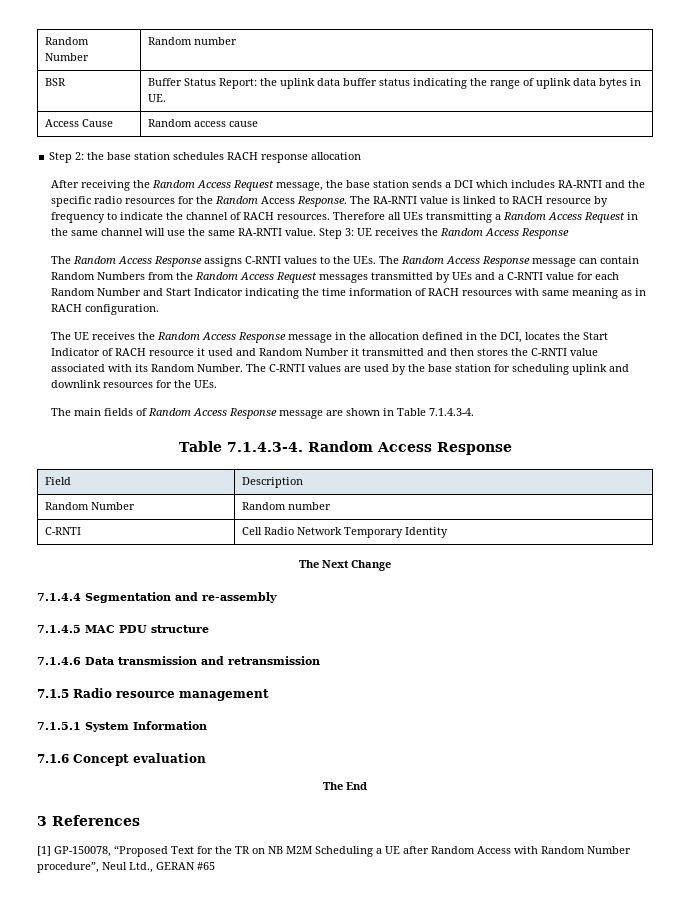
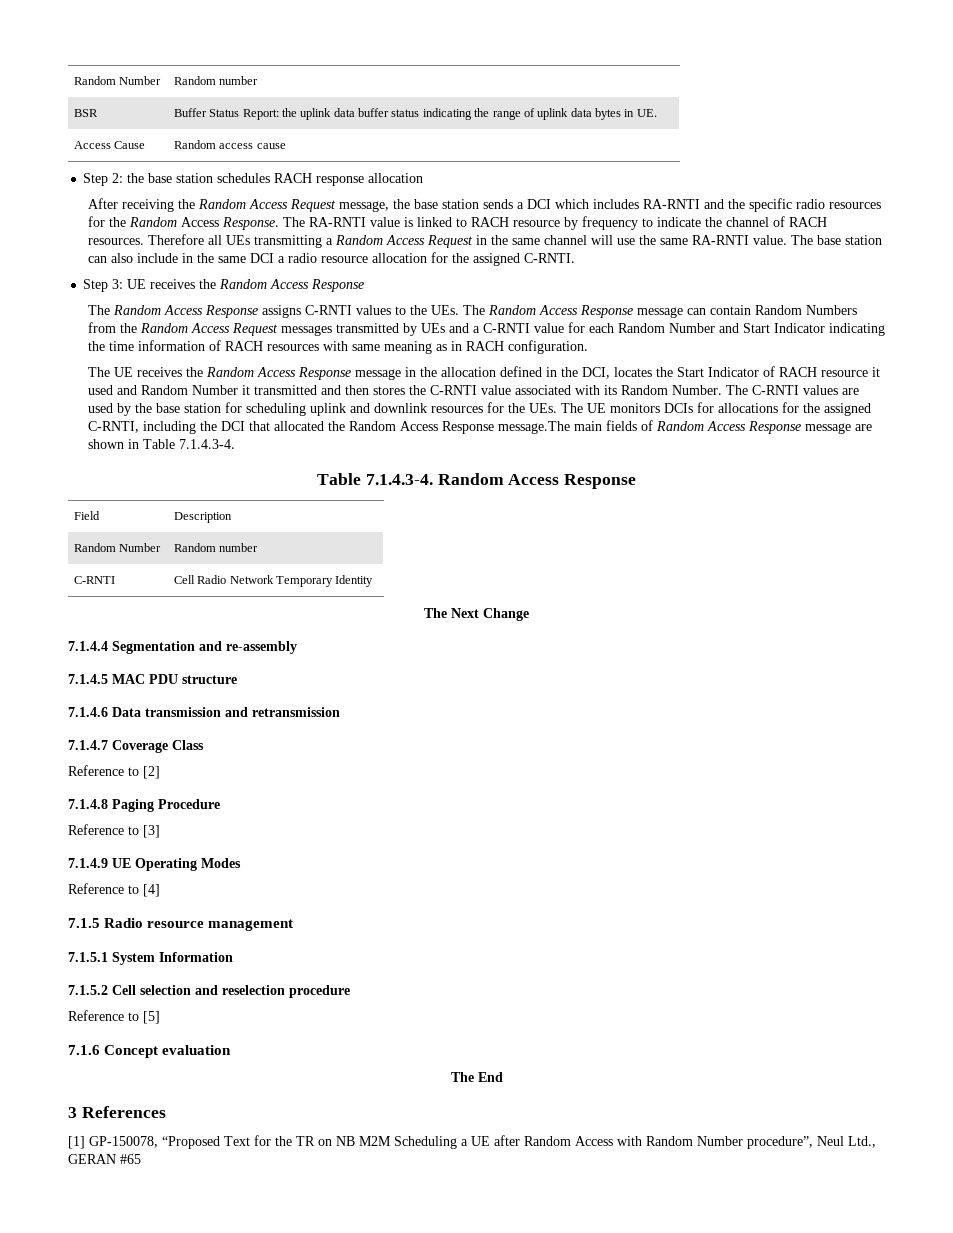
- Therefore all UEs transmitting a Random Access Request in the same channel will use the same RA-RNTI value. Step 3: UE receives the Random Access Response
+ Therefore all UEs transmitting a Random Access Request in the same channel will use the same RA-RNTI value. The base station can also include in the same DCI a radio resource allocation for the assigned C-RNTI.
+ Step 3: UE receives the Random Access Response
- The C-RNTI values are used by the base station for scheduling uplink and downlink resources for the UEs.
- The main fields of Random Access Response message are shown in Table 7.1.4.3-4.
+ The C-RNTI values are used by the base station for scheduling uplink and downlink resources for the UEs. The UE monitors DCIs for allocations for the assigned C-RNTI, including the DCI that allocated the Random Access Response message.The main fields of Random Access Response message are shown in Table 7.1.4.3-4.
+ 7.1.4.7 Coverage Class
+ Reference to [2]
+ 7.1.4.8 Paging Procedure
+ Reference to [3]
+ 7.1.4.9 UE Operating Modes
+ Reference to [4]
+ 7.1.5.2 Cell selection and reselection procedure
+ Reference to [5]

